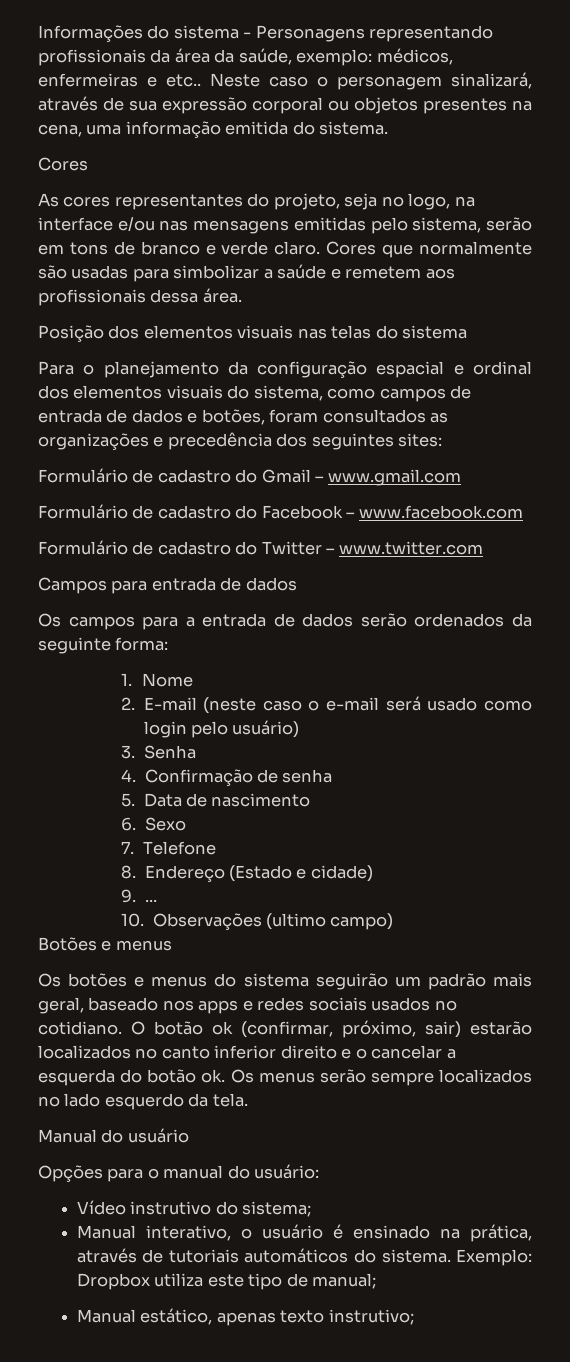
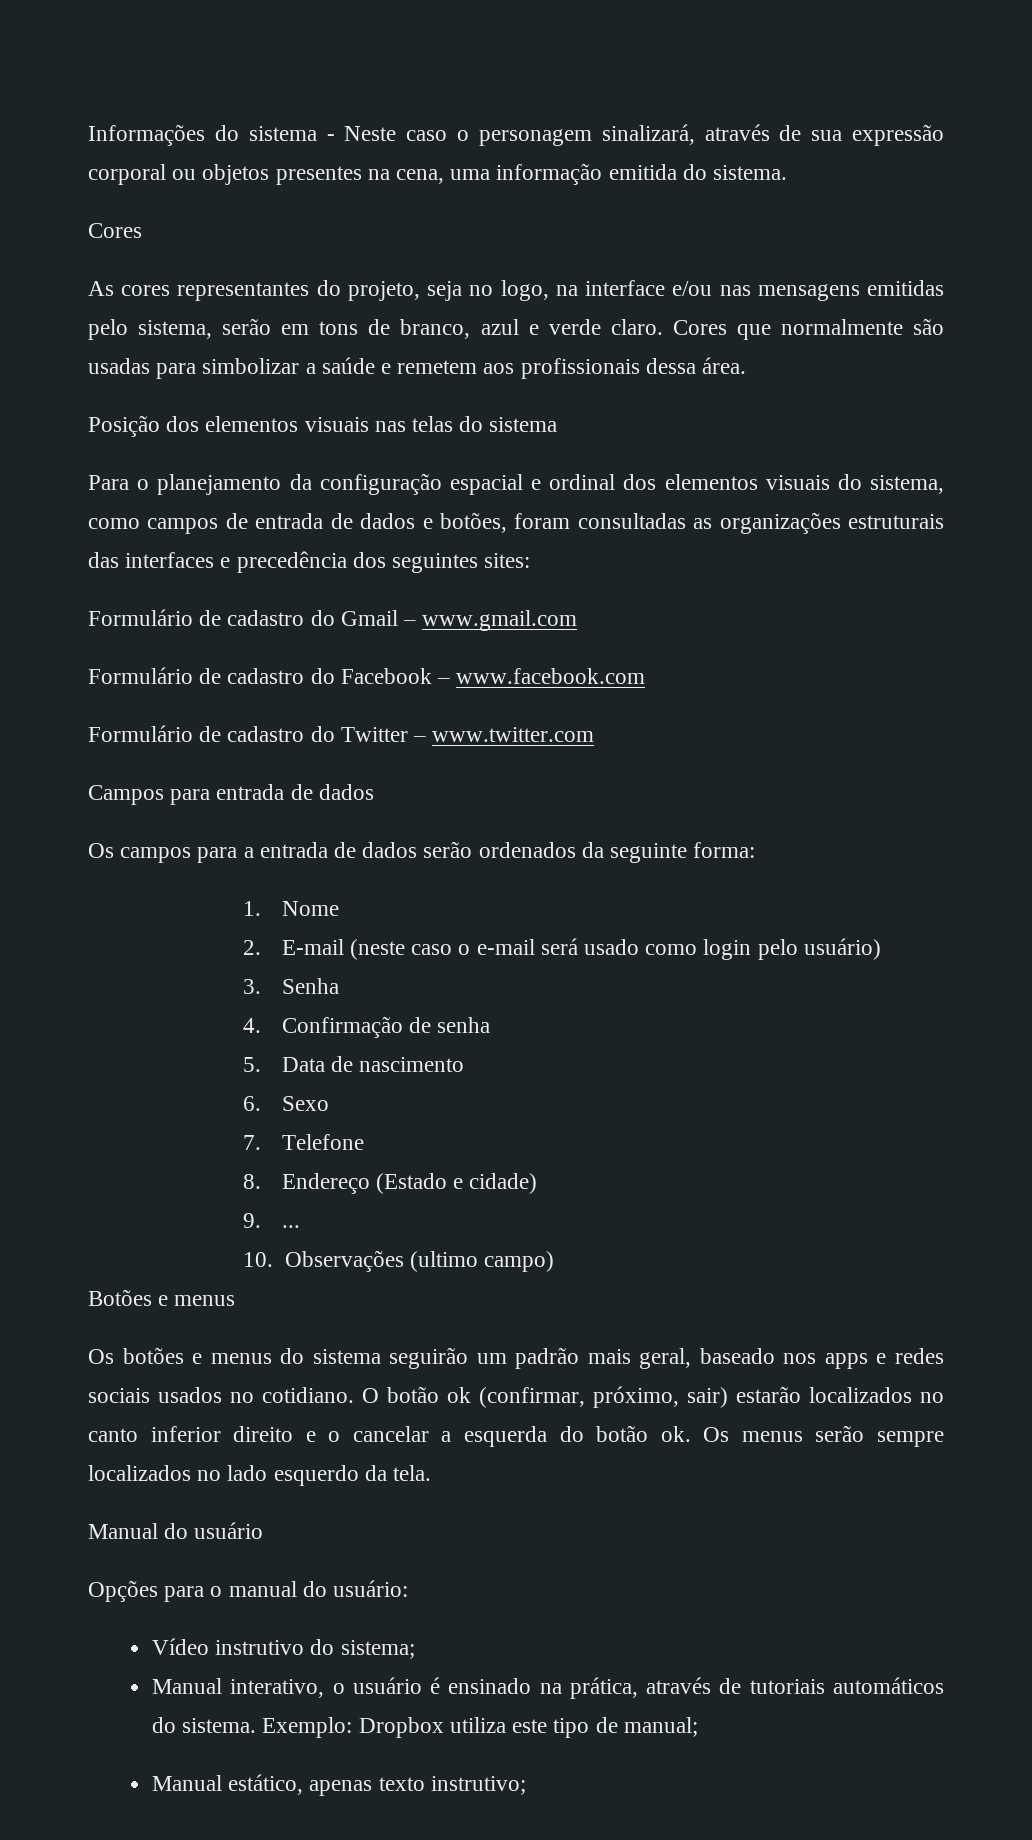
- Informações do sistema - Personagens representando profissionais da área da saúde, exemplo: médicos, enfermeiras e etc.. Neste caso o personagem sinalizará, através de sua expressão corporal ou objetos presentes na cena, uma informação emitida do sistema.
+ Informações do sistema - Neste caso o personagem sinalizará, através de sua expressão corporal ou objetos presentes na cena, uma informação emitida do sistema.
- As cores representantes do projeto, seja no logo, na interface e/ou nas mensagens emitidas pelo sistema, serão em tons de branco e verde claro.
+ As cores representantes do projeto, seja no logo, na interface e/ou nas mensagens emitidas pelo sistema, serão em tons de branco, azul e verde claro.
- Para o planejamento da configuração espacial e ordinal dos elementos visuais do sistema, como campos de entrada de dados e botões, foram consultados as organizações e precedência dos seguintes sites:
+ Para o planejamento da configuração espacial e ordinal dos elementos visuais do sistema, como campos de entrada de dados e botões, foram consultadas as organizações estruturais das interfaces e precedência dos seguintes sites:

